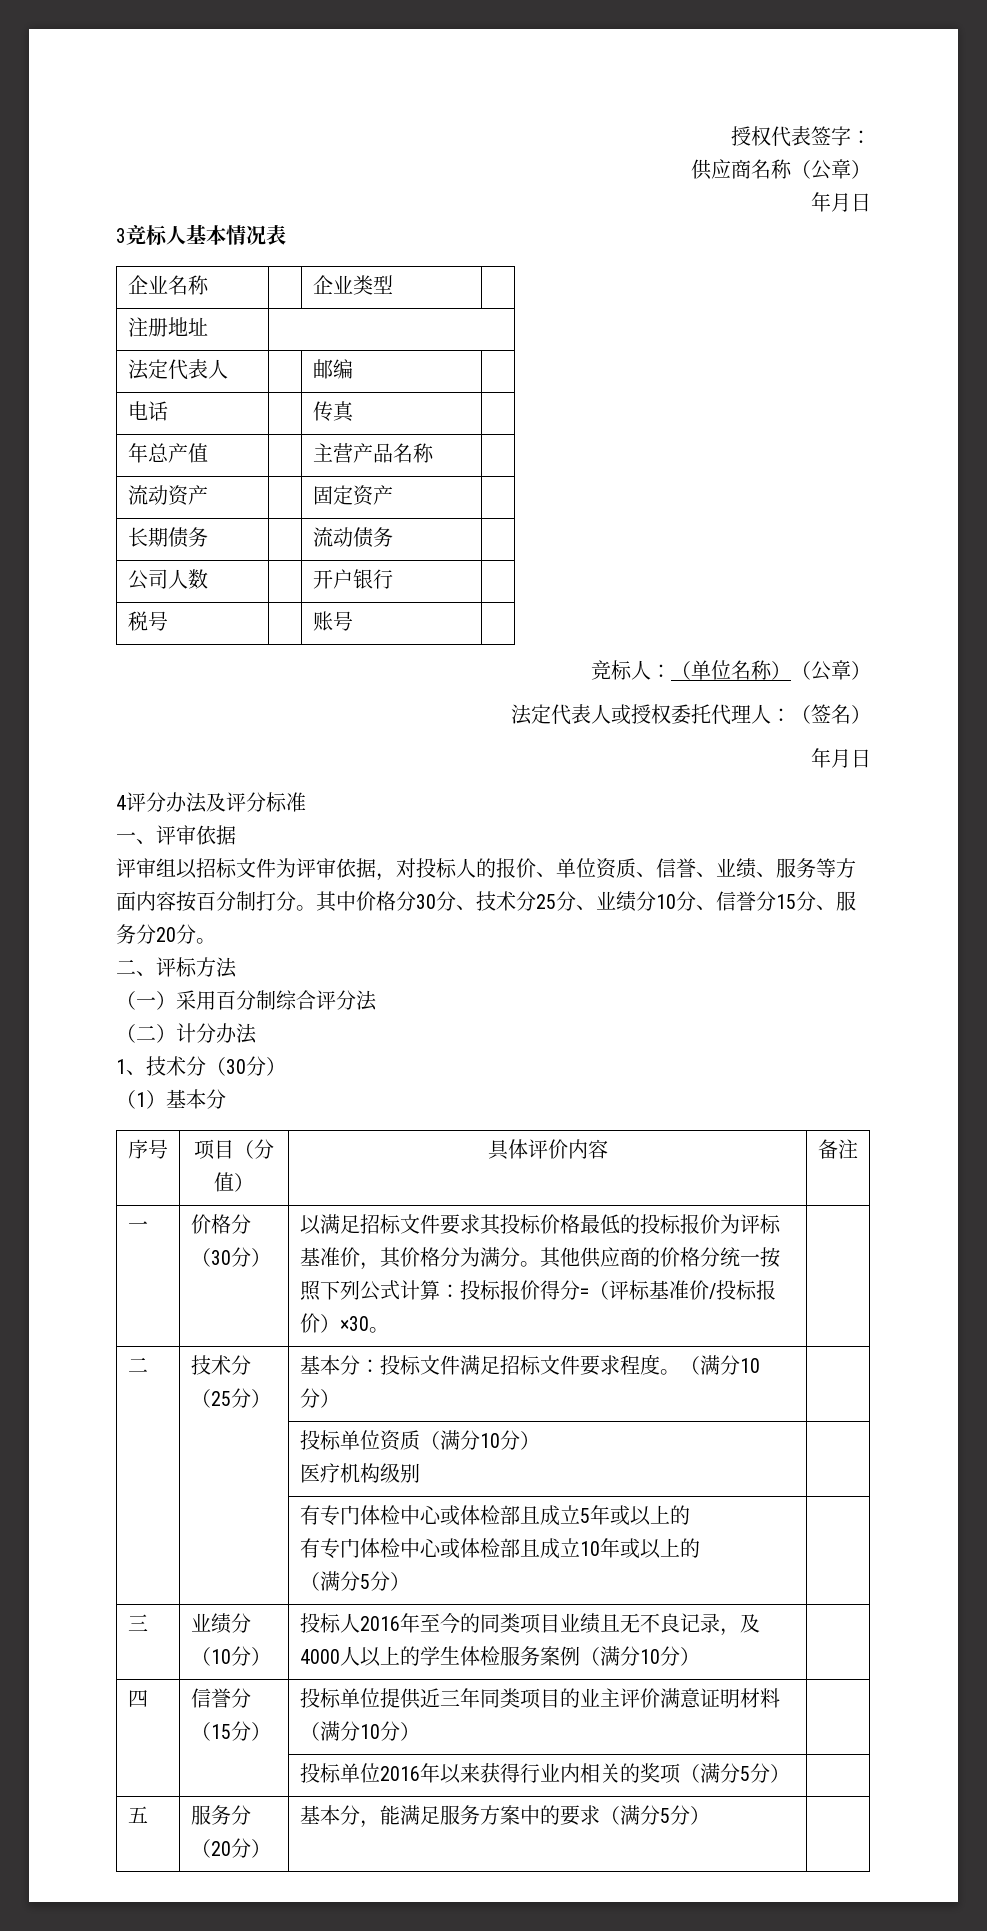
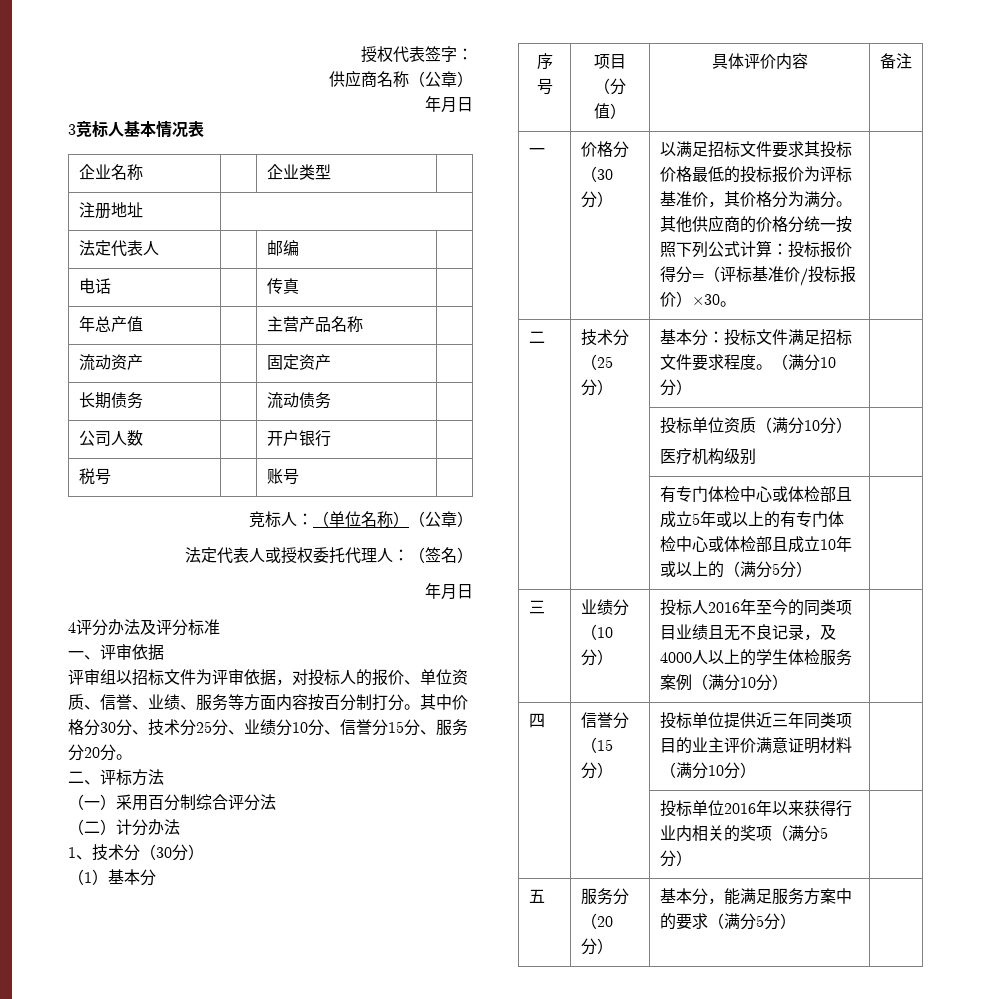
- | | 有专门体检中心或体检部且成立5年或以上的
- 有专门体检中心或体检部且成立10年或以上的
- （满分5分） |
+ | | 有专门体检中心或体检部且成立5年或以上的有专门体检中心或体检部且成立10年或以上的（满分5分） |

